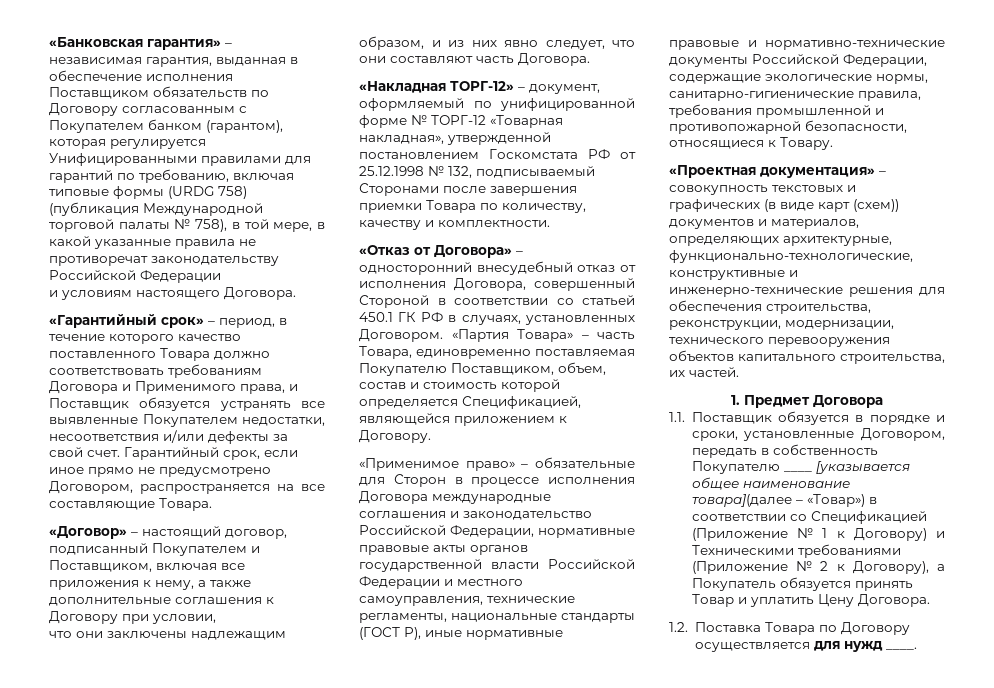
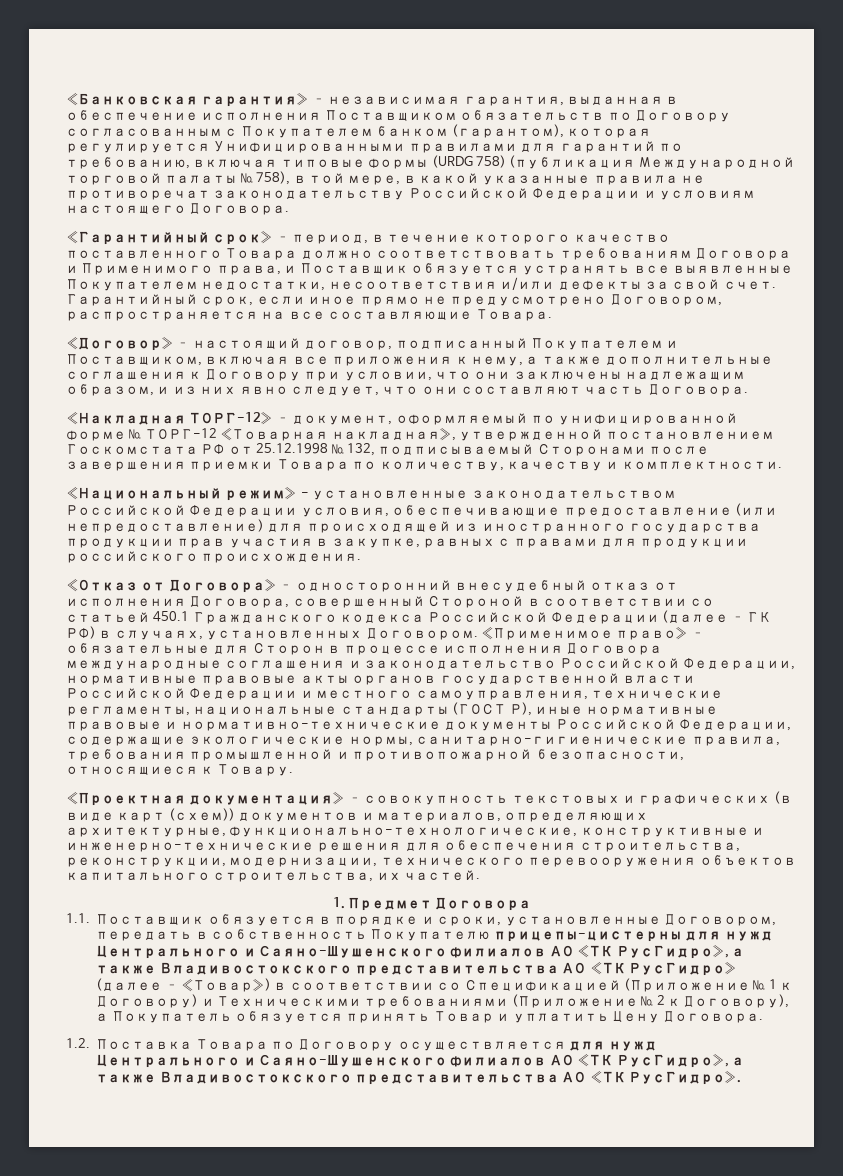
- «Банковская гарантия» – независимая гарантия, выданная в обеспечение исполнения Поставщиком обязательств по Договору согласованным с Покупателем банком (гарантом), которая регулируется Унифицированными правилами для гарантий по требованию, включая типовые формы (URDG 758) (публикация Международной торговой палаты № 758), в той мере, в какой указанные правила не противоречат законодательству Российской Федерации
- и условиям настоящего Договора.
+ «Банковская гарантия» – независимая гарантия, выданная в обеспечение исполнения Поставщиком обязательств по Договору согласованным с Покупателем банком (гарантом), которая регулируется Унифицированными правилами для гарантий по требованию, включая типовые формы (URDG 758) (публикация Международной торговой палаты № 758), в той мере, в какой указанные правила не противоречат законодательству Российской Федерации и условиям настоящего Договора.
- «Договор» – настоящий договор, подписанный Покупателем и Поставщиком, включая все приложения к нему, а также дополнительные соглашения к Договору при условии,
- что они заключены надлежащим образом, и из них явно следует, что они составляют часть Договора.
+ «Договор» – настоящий договор, подписанный Покупателем и Поставщиком, включая все приложения к нему, а также дополнительные соглашения к Договору при условии, что они заключены надлежащим образом, и из них явно следует, что они составляют часть Договора.
+ «Национальный режим» - установленные законодательством Российской Федерации условия, обеспечивающие предоставление (или непредоставление) для происходящей из иностранного государства продукции прав участия в закупке, равных с правами для продукции российского происхождения.
- «Отказ от Договора» – односторонний внесудебный отказ от исполнения Договора, совершенный Стороной в соответствии со статьей 450.1 ГК РФ в случаях, установленных Договором. «Партия Товара» – часть Товара, единовременно поставляемая Покупателю Поставщиком, объем, состав и стоимость которой определяется Спецификацией, являющейся приложением к Договору.
- «Применимое право» – обязательные для Сторон в процессе исполнения Договора международные соглашения и законодательство Российской Федерации, нормативные правовые акты органов государственной власти Российской Федерации и местного самоуправления, технические регламенты, национальные стандарты (ГОСТ Р), иные нормативные правовые и нормативно-технические документы Российской Федерации, содержащие экологические нормы, санитарно-гигиенические правила, требования промышленной и противопожарной безопасности, относящиеся к Товару.
+ «Отказ от Договора» – односторонний внесудебный отказ от исполнения Договора, совершенный Стороной в соответствии со статьей 450.1 Гражданского кодекса Российской Федерации (далее – ГК РФ) в случаях, установленных Договором. «Применимое право» – обязательные для Сторон в процессе исполнения Договора международные соглашения и законодательство Российской Федерации, нормативные правовые акты органов государственной власти Российской Федерации и местного самоуправления, технические регламенты, национальные стандарты (ГОСТ Р), иные нормативные правовые и нормативно-технические документы Российской Федерации, содержащие экологические нормы, санитарно-гигиенические правила, требования промышленной и противопожарной безопасности, относящиеся к Товару.
- 1.1. Поставщик обязуется в порядке и сроки, установленные Договором, передать в собственность Покупателю ____ [указывается общее наименование товара](далее – «Товар») в соответствии со Спецификацией (Приложение № 1 к Договору) и Техническими требованиями (Приложение № 2 к Договору), а Покупатель обязуется принять Товар и уплатить Цену Договора.
+ 1.1. Поставщик обязуется в порядке и сроки, установленные Договором, передать в собственность Покупателю прицепы-цистерны для нужд Центрального и Саяно-Шушенского филиалов АО «ТК РусГидро», а также Владивостокского представительства АО «ТК РусГидро» (далее – «Товар») в соответствии со Спецификацией (Приложение № 1 к Договору) и Техническими требованиями (Приложение № 2 к Договору), а Покупатель обязуется принять Товар и уплатить Цену Договора.
- 1.2. Поставка Товара по Договору осуществляется для нужд ____.
+ 1.2. Поставка Товара по Договору осуществляется для нужд Центрального и Саяно-Шушенского филиалов АО «ТК РусГидро», а также Владивостокского представительства АО «ТК РусГидро».

